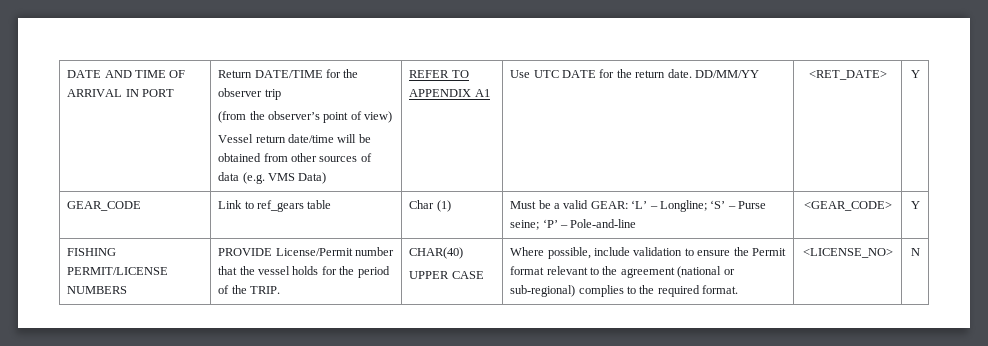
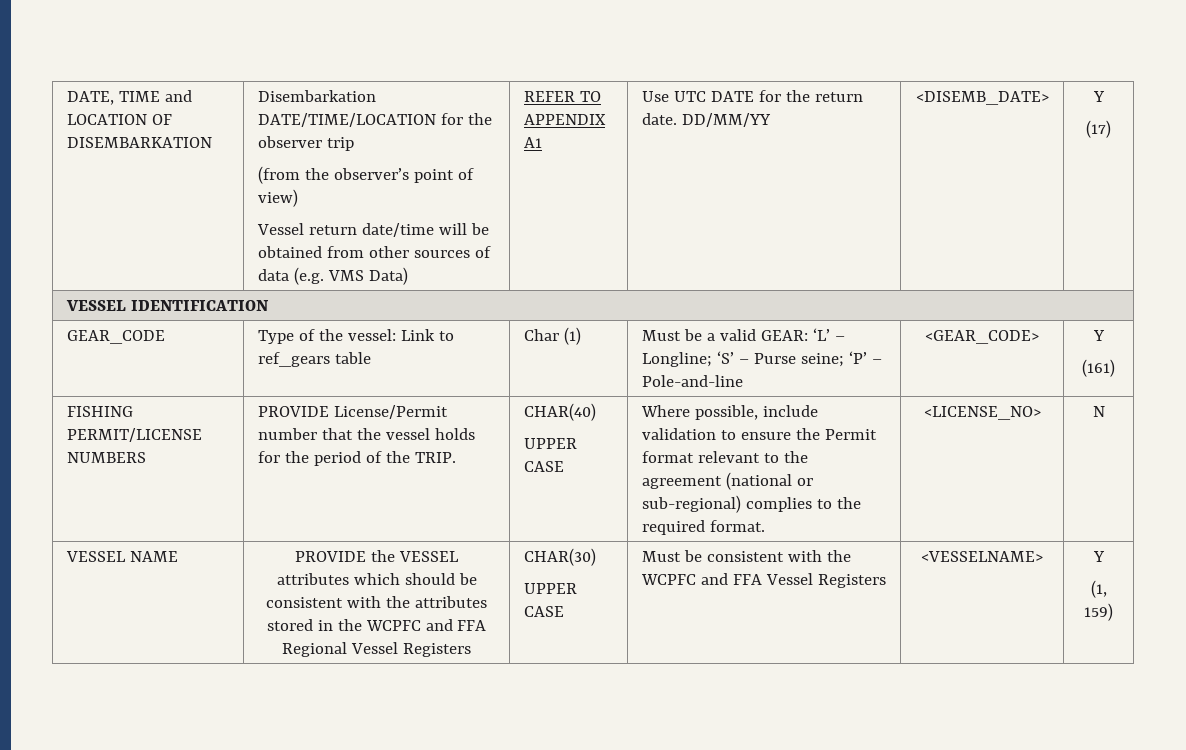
- DATE AND TIME OF ARRIVAL IN PORT | Return DATE/TIME for the observer trip
+ DATE, TIME and LOCATION OF DISEMBARKATION | Disembarkation DATE/TIME/LOCATION for the observer trip
- <RET_DATE> | Y
- GEAR_CODE | Link to ref_gears table | Char (1) | Must be a valid GEAR: ‘L’ – Longline; ‘S’ – Purse seine; ‘P’ – Pole-and-line | <GEAR_CODE> | Y
+ <DISEMB_DATE> | Y
+ (17)
+ VESSEL IDENTIFICATION
+ GEAR_CODE | Type of the vessel: Link to ref_gears table | Char (1) | Must be a valid GEAR: ‘L’ – Longline; ‘S’ – Purse seine; ‘P’ – Pole-and-line | <GEAR_CODE> | Y
+ (161)
+ VESSEL NAME | PROVIDE the VESSEL attributes which should be consistent with the attributes stored in the WCPFC and FFA Regional Vessel Registers | CHAR(30)
+ UPPER CASE | Must be consistent with the WCPFC and FFA Vessel Registers | <VESSELNAME> | Y
+ (1, 159)

